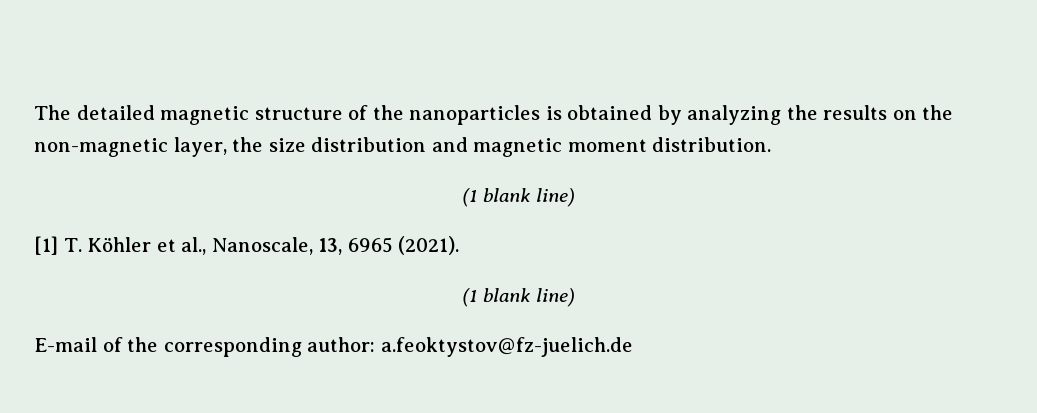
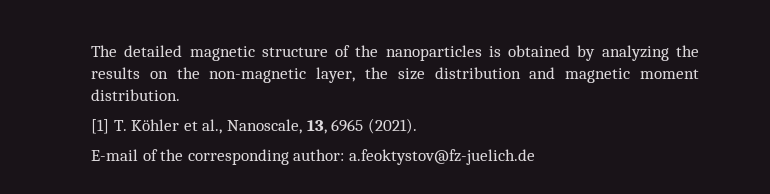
  The detailed magnetic structure of the nanoparticles is obtained by analyzing the results on the non-magnetic layer, the size distribution and magnetic moment distribution.
- (1 blank line)
  [1] T. Köhler et al., Nanoscale, 13, 6965 (2021).
- (1 blank line)

